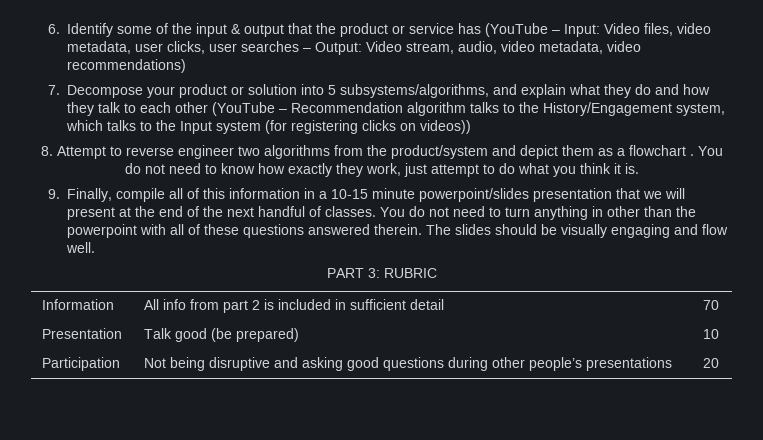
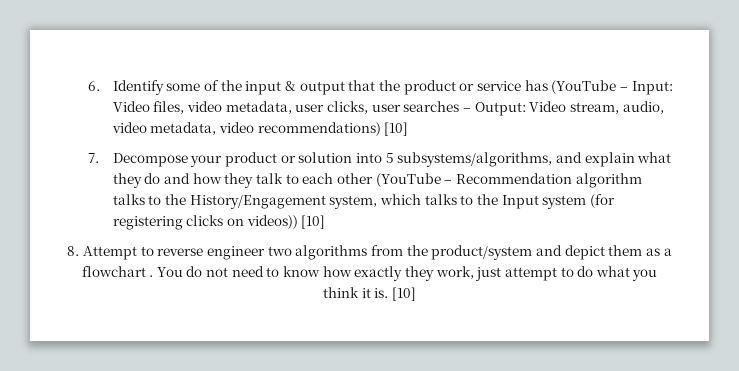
- 6. Identify some of the input & output that the product or service has (YouTube – Input: Video files, video metadata, user clicks, user searches – Output: Video stream, audio, video metadata, video recommendations)
+ 6. Identify some of the input & output that the product or service has (YouTube – Input: Video files, video metadata, user clicks, user searches – Output: Video stream, audio, video metadata, video recommendations) [10]
- 7. Decompose your product or solution into 5 subsystems/algorithms, and explain what they do and how they talk to each other (YouTube – Recommendation algorithm talks to the History/Engagement system, which talks to the Input system (for registering clicks on videos))
+ 7. Decompose your product or solution into 5 subsystems/algorithms, and explain what they do and how they talk to each other (YouTube – Recommendation algorithm talks to the History/Engagement system, which talks to the Input system (for registering clicks on videos)) [10]
- You do not need to know how exactly they work, just attempt to do what you think it is.
- 9. Finally, compile all of this information in a 10-15 minute powerpoint/slides presentation that we will present at the end of the next handful of classes. You do not need to turn anything in other than the powerpoint with all of these questions answered therein. The slides should be visually engaging and flow well.
- PART 3: RUBRIC
- Information | All info from part 2 is included in sufficient detail | 70
- Presentation | Talk good (be prepared) | 10
- Participation | Not being disruptive and asking good questions during other people’s presentations | 20
+ You do not need to know how exactly they work, just attempt to do what you think it is. [10]

